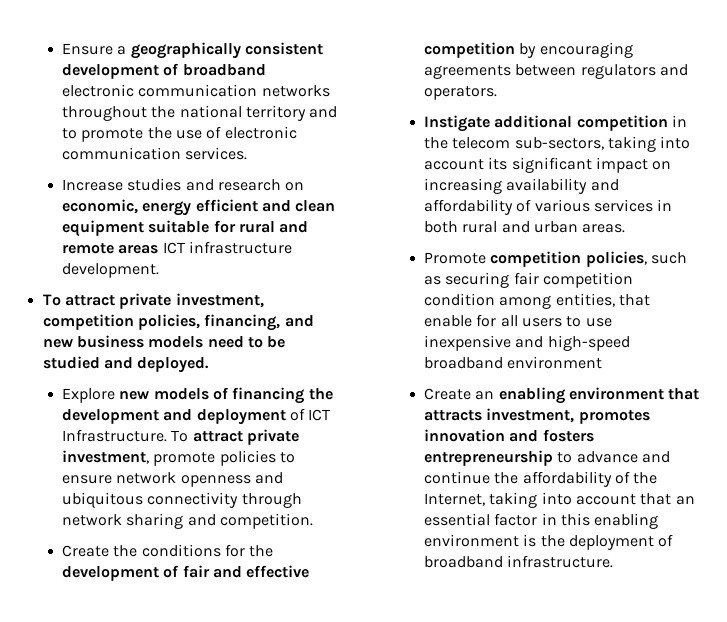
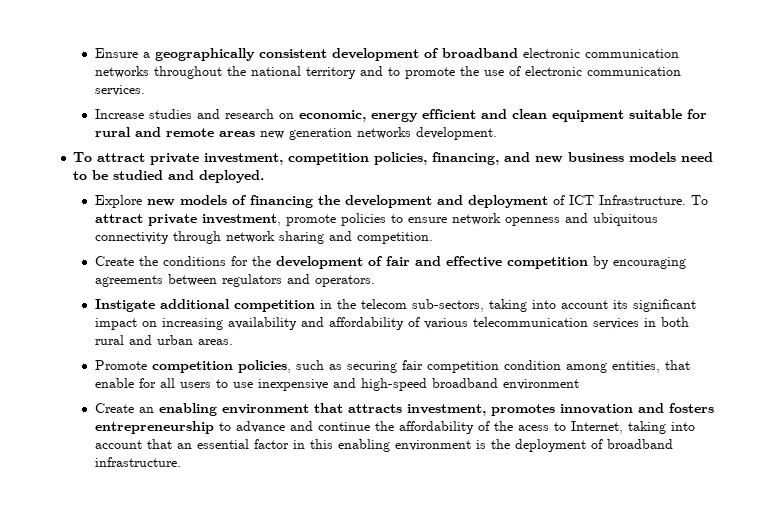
- Increase studies and research on economic, energy efficient and clean equipment suitable for rural and remote areas ICT infrastructure development.
+ Increase studies and research on economic, energy efficient and clean equipment suitable for rural and remote areas new generation networks development.
- Instigate additional competition in the telecom sub-sectors, taking into account its significant impact on increasing availability and affordability of various services in both rural and urban areas.
+ Instigate additional competition in the telecom sub-sectors, taking into account its significant impact on increasing availability and affordability of various telecommunication services in both rural and urban areas.
- Create an enabling environment that attracts investment, promotes innovation and fosters entrepreneurship to advance and continue the affordability of the Internet, taking into account that an essential factor in this enabling environment is the deployment of broadband infrastructure.
+ Create an enabling environment that attracts investment, promotes innovation and fosters entrepreneurship to advance and continue the affordability of the acess to Internet, taking into account that an essential factor in this enabling environment is the deployment of broadband infrastructure.

